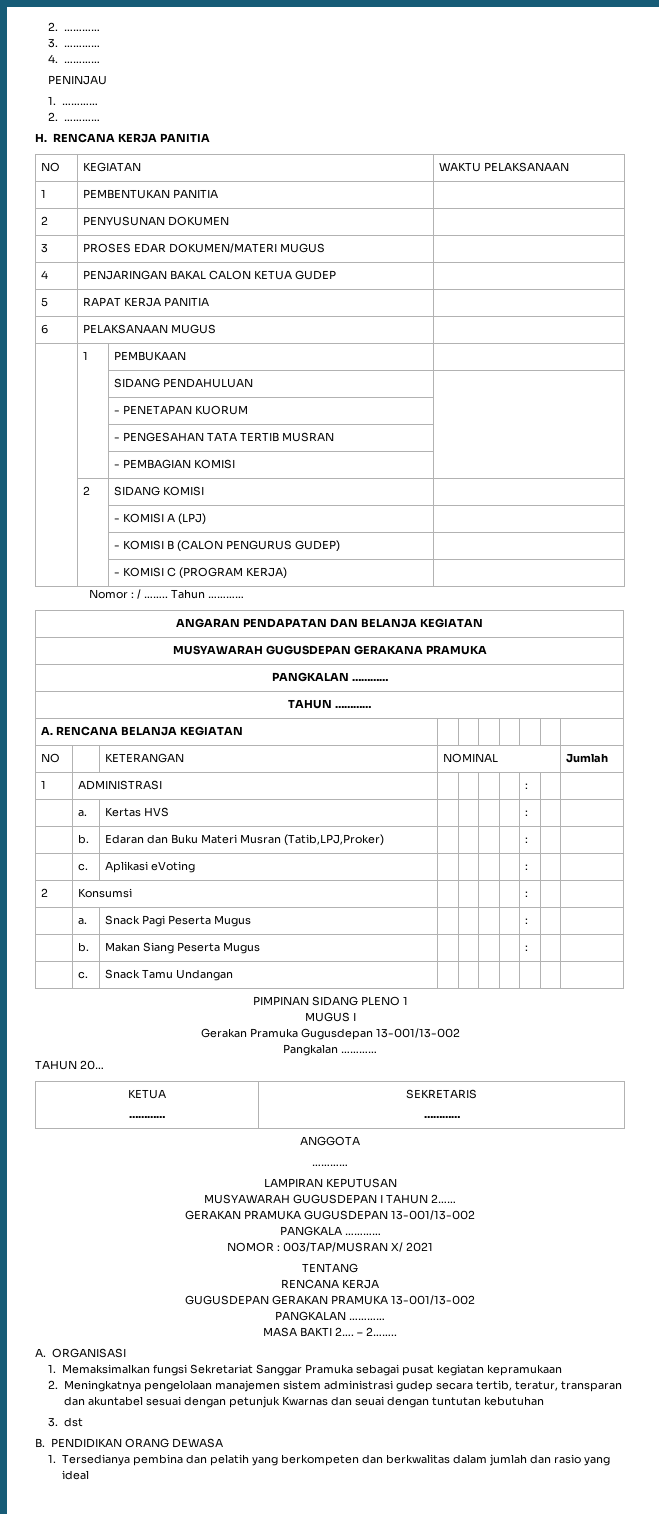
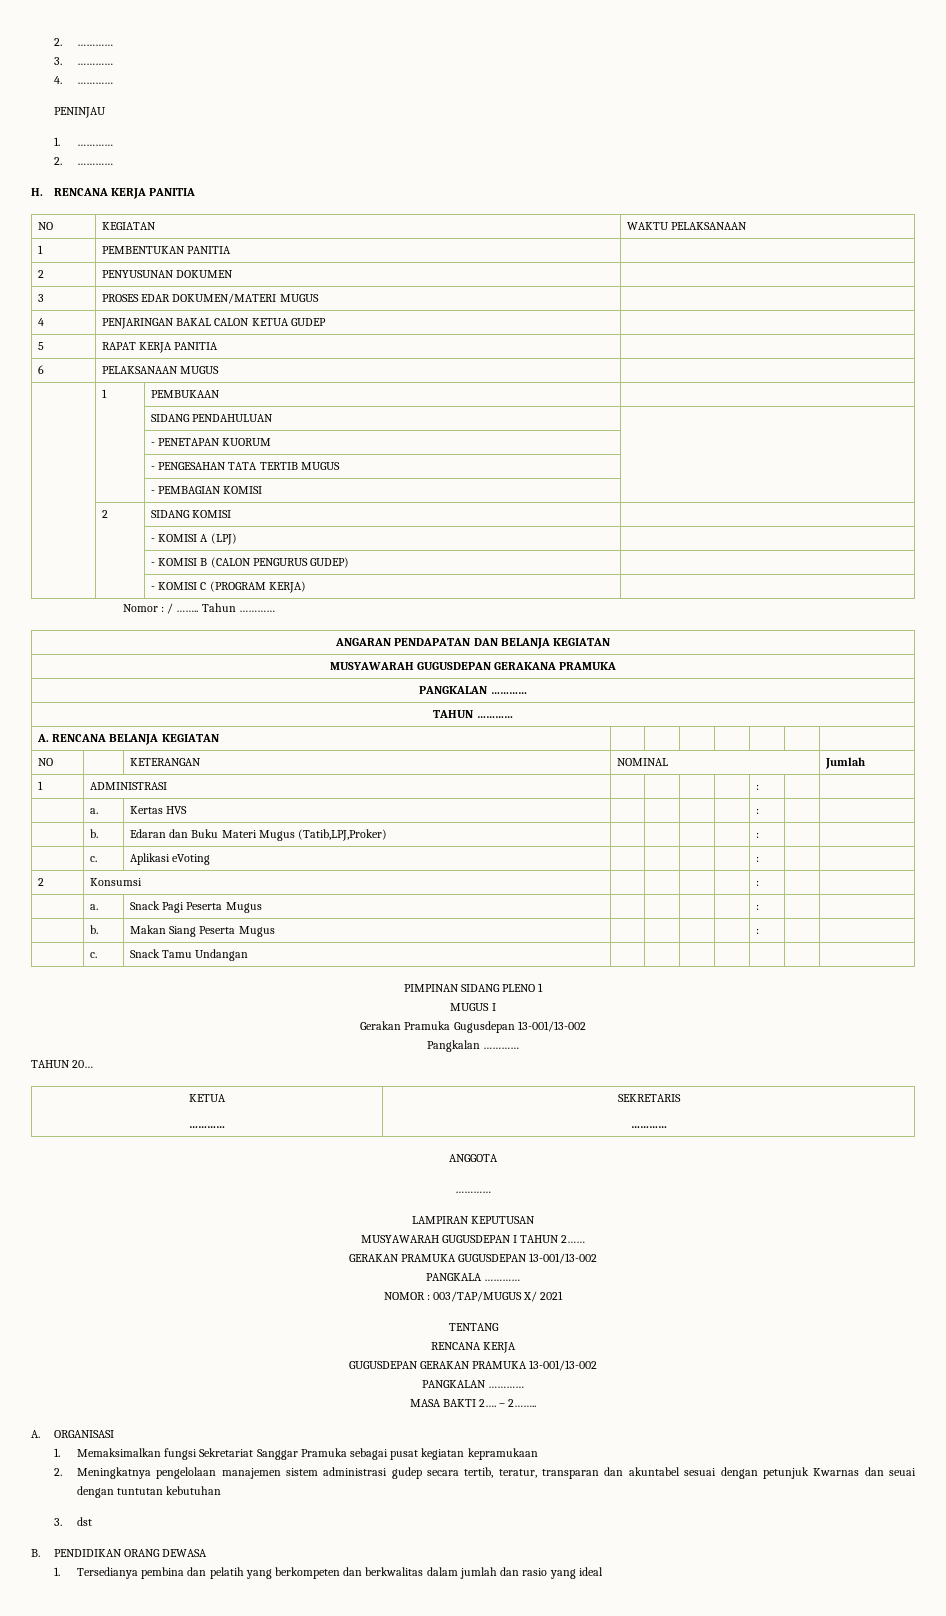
- | | - PENGESAHAN TATA TERTIB MUSRAN |
+ | | - PENGESAHAN TATA TERTIB MUGUS |
- | b. | Edaran dan Buku Materi Musran (Tatib,LPJ,Proker) | | | | | : | |
+ | b. | Edaran dan Buku Materi Mugus (Tatib,LPJ,Proker) | | | | | : | |
- NOMOR : 003/TAP/MUSRAN X/ 2021
+ NOMOR : 003/TAP/MUGUS X/ 2021

